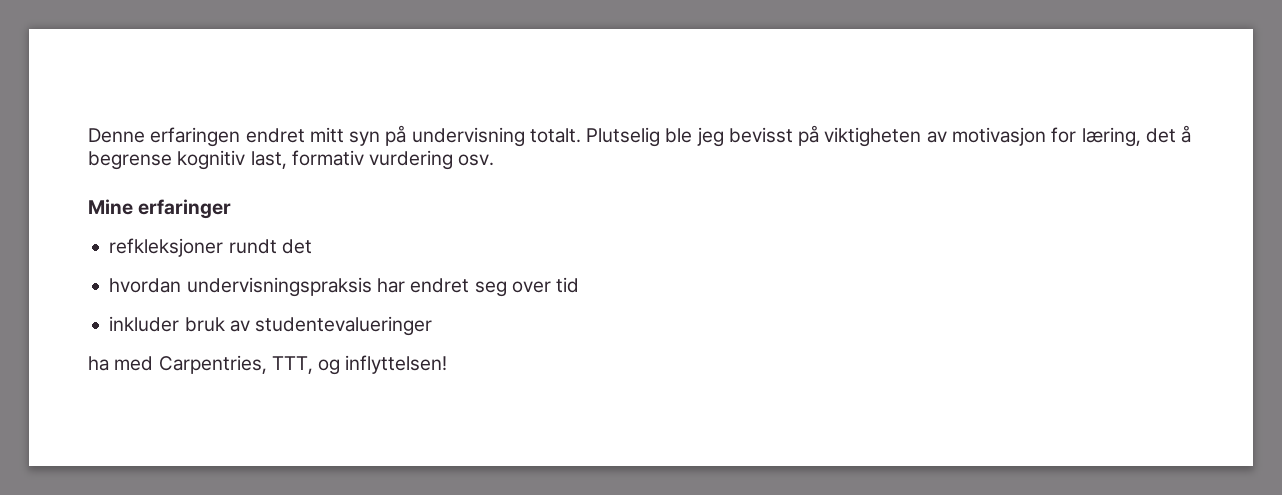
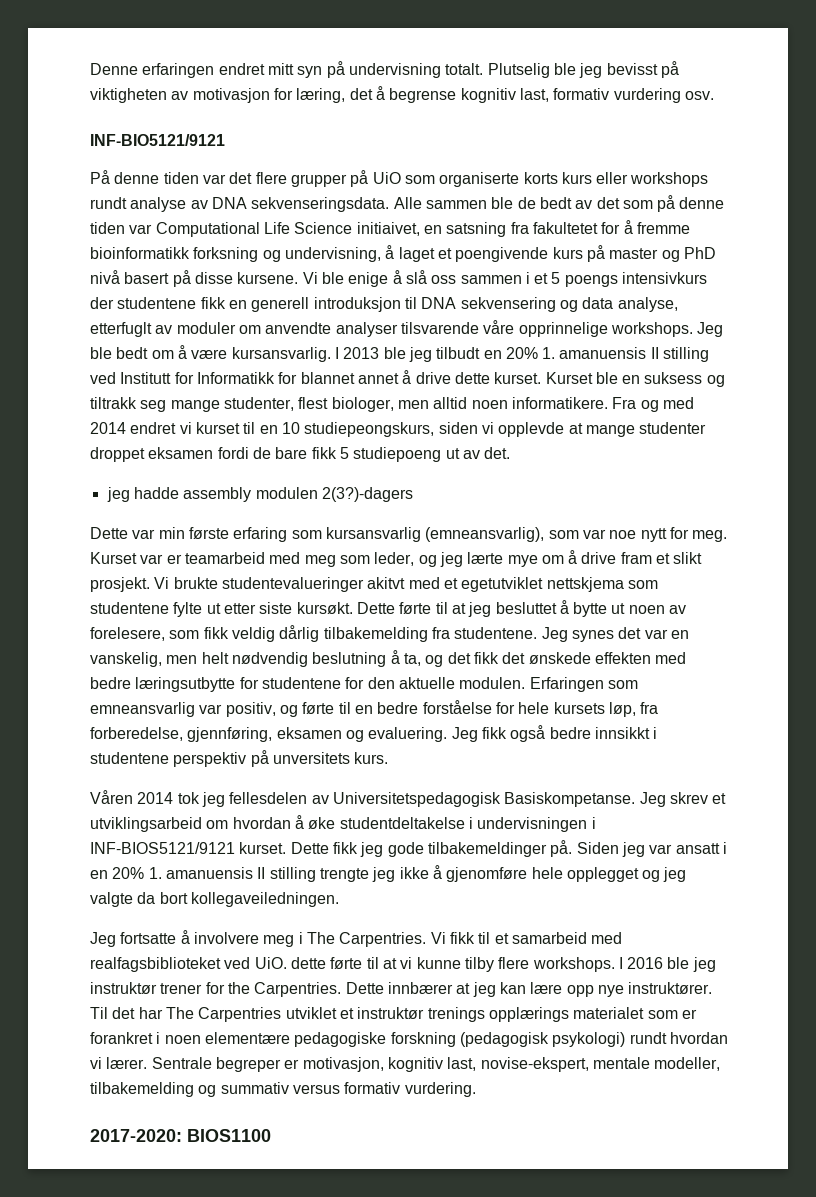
- Mine erfaringer
- refkleksjoner rundt det
- hvordan undervisningspraksis har endret seg over tid
- inkluder bruk av studentevalueringer
- ha med Carpentries, TTT, og inflyttelsen!
+ INF-BIO5121/9121
+ På denne tiden var det flere grupper på UiO som organiserte korts kurs eller workshops rundt analyse av DNA sekvenseringsdata. Alle sammen ble de bedt av det som på denne tiden var Computational Life Science initiaivet, en satsning fra fakultetet for å fremme bioinformatikk forksning og undervisning, å laget et poengivende kurs på master og PhD nivå basert på disse kursene. Vi ble enige å slå oss sammen i et 5 poengs intensivkurs der studentene fikk en generell introduksjon til DNA sekvensering og data analyse, etterfuglt av moduler om anvendte analyser tilsvarende våre opprinnelige workshops. Jeg ble bedt om å være kursansvarlig. I 2013 ble jeg tilbudt en 20% 1. amanuensis II stilling ved Institutt for Informatikk for blannet annet å drive dette kurset. Kurset ble en suksess og tiltrakk seg mange studenter, flest biologer, men alltid noen informatikere. Fra og med 2014 endret vi kurset til en 10 studiepeongskurs, siden vi opplevde at mange studenter droppet eksamen fordi de bare fikk 5 studiepoeng ut av det.
+ jeg hadde assembly modulen 2(3?)-dagers
+ Dette var min første erfaring som kursansvarlig (emneansvarlig), som var noe nytt for meg. Kurset var er teamarbeid med meg som leder, og jeg lærte mye om å drive fram et slikt prosjekt. Vi brukte studentevalueringer akitvt med et egetutviklet nettskjema som studentene fylte ut etter siste kursøkt. Dette førte til at jeg besluttet å bytte ut noen av forelesere, som fikk veldig dårlig tilbakemelding fra studentene. Jeg synes det var en vanskelig, men helt nødvendig beslutning å ta, og det fikk det ønskede effekten med bedre læringsutbytte for studentene for den aktuelle modulen. Erfaringen som emneansvarlig var positiv, og førte til en bedre forståelse for hele kursets løp, fra forberedelse, gjennføring, eksamen og evaluering. Jeg fikk også bedre innsikkt i studentene perspektiv på unversitets kurs.
+ Våren 2014 tok jeg fellesdelen av Universitetspedagogisk Basiskompetanse. Jeg skrev et utviklingsarbeid om hvordan å øke studentdeltakelse i undervisningen i INF-BIOS5121/9121 kurset. Dette fikk jeg gode tilbakemeldinger på. Siden jeg var ansatt i en 20% 1. amanuensis II stilling trengte jeg ikke å gjenomføre hele opplegget og jeg valgte da bort kollegaveiledningen.
+ Jeg fortsatte å involvere meg i The Carpentries. Vi fikk til et samarbeid med realfagsbiblioteket ved UiO. dette førte til at vi kunne tilby flere workshops. I 2016 ble jeg instruktør trener for the Carpentries. Dette innbærer at jeg kan lære opp nye instruktører. Til det har The Carpentries utviklet et instruktør trenings opplærings materialet som er forankret i noen elementære pedagogiske forskning (pedagogisk psykologi) rundt hvordan vi lærer. Sentrale begreper er motivasjon, kognitiv last, novise-ekspert, mentale modeller, tilbakemelding og summativ versus formativ vurdering.
+ 2017-2020: BIOS1100

